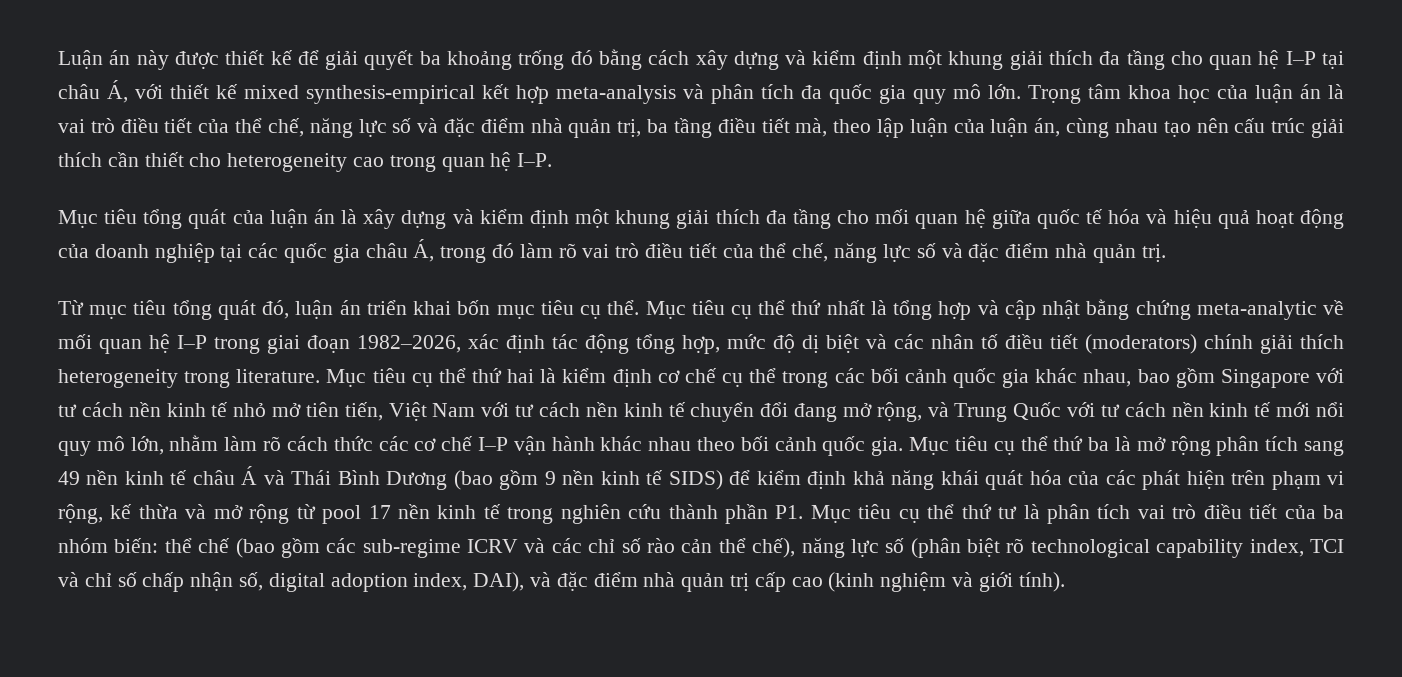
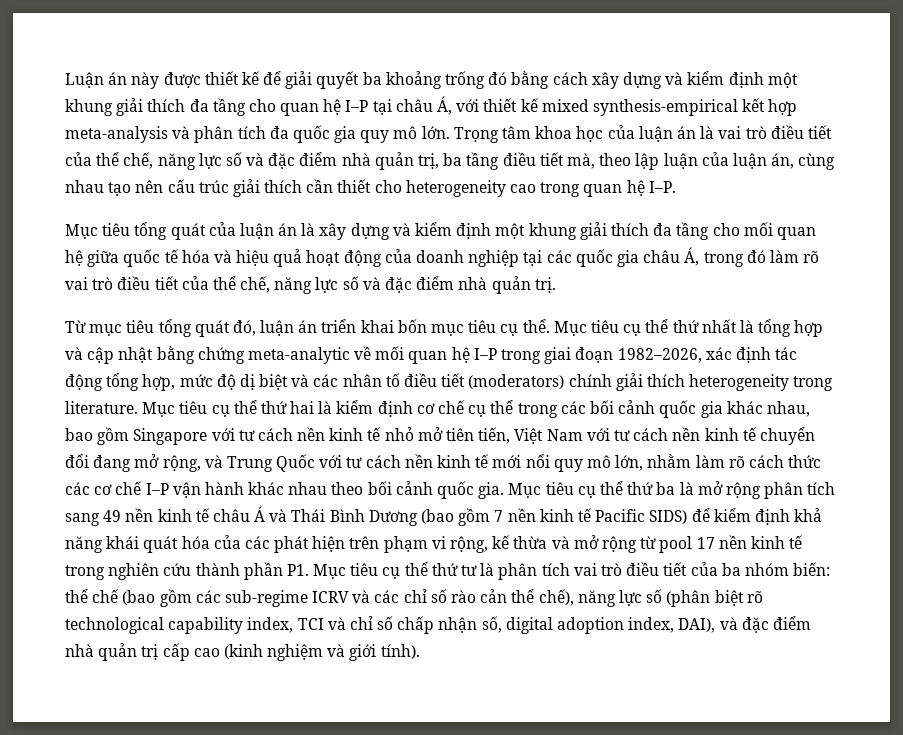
- Mục tiêu cụ thể thứ ba là mở rộng phân tích sang 49 nền kinh tế châu Á và Thái Bình Dương (bao gồm 9 nền kinh tế SIDS) để kiểm định khả năng khái quát hóa của các phát hiện trên phạm vi rộng, kế thừa và mở rộng từ pool 17 nền kinh tế trong nghiên cứu thành phần P1. Mục tiêu cụ thể thứ tư là phân tích vai trò điều tiết của ba nhóm biến:
+ Mục tiêu cụ thể thứ ba là mở rộng phân tích sang 49 nền kinh tế châu Á và Thái Bình Dương (bao gồm 7 nền kinh tế Pacific SIDS) để kiểm định khả năng khái quát hóa của các phát hiện trên phạm vi rộng, kế thừa và mở rộng từ pool 17 nền kinh tế trong nghiên cứu thành phần P1. Mục tiêu cụ thể thứ tư là phân tích vai trò điều tiết của ba nhóm biến:

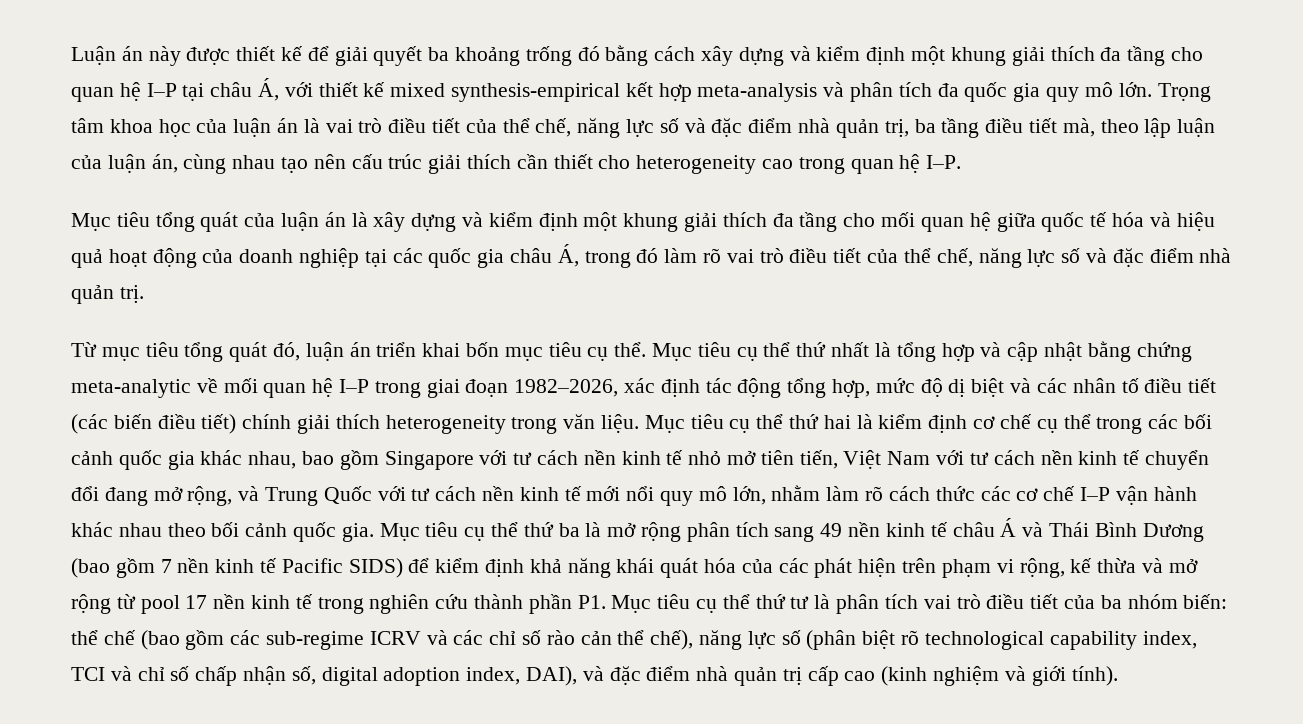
- Mục tiêu cụ thể thứ nhất là tổng hợp và cập nhật bằng chứng meta-analytic về mối quan hệ I–P trong giai đoạn 1982–2026, xác định tác động tổng hợp, mức độ dị biệt và các nhân tố điều tiết (moderators) chính giải thích heterogeneity trong literature.
+ Mục tiêu cụ thể thứ nhất là tổng hợp và cập nhật bằng chứng meta-analytic về mối quan hệ I–P trong giai đoạn 1982–2026, xác định tác động tổng hợp, mức độ dị biệt và các nhân tố điều tiết (các biến điều tiết) chính giải thích heterogeneity trong văn liệu.

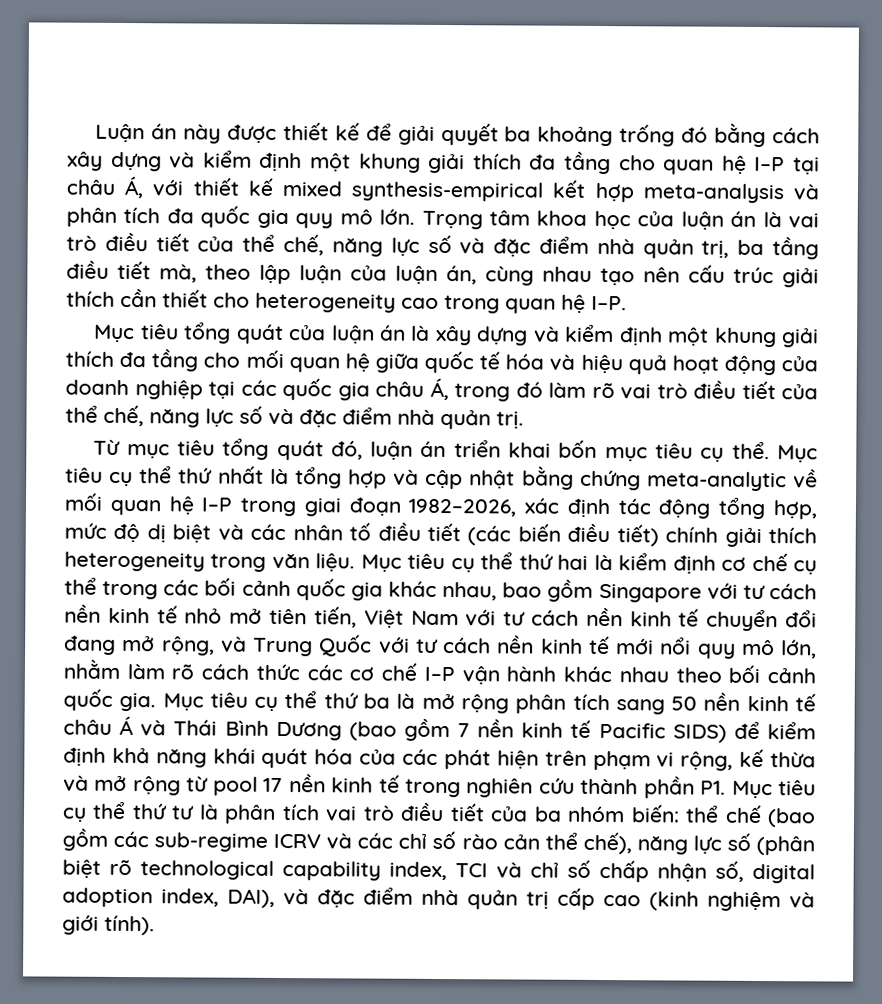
- Mục tiêu cụ thể thứ ba là mở rộng phân tích sang 49 nền kinh tế châu Á và Thái Bình Dương (bao gồm 7 nền kinh tế Pacific SIDS) để kiểm định khả năng khái quát hóa của các phát hiện trên phạm vi rộng, kế thừa và mở rộng từ pool 17 nền kinh tế trong nghiên cứu thành phần P1. Mục tiêu cụ thể thứ tư là phân tích vai trò điều tiết của ba nhóm biến:
+ Mục tiêu cụ thể thứ ba là mở rộng phân tích sang 50 nền kinh tế châu Á và Thái Bình Dương (bao gồm 7 nền kinh tế Pacific SIDS) để kiểm định khả năng khái quát hóa của các phát hiện trên phạm vi rộng, kế thừa và mở rộng từ pool 17 nền kinh tế trong nghiên cứu thành phần P1. Mục tiêu cụ thể thứ tư là phân tích vai trò điều tiết của ba nhóm biến:

